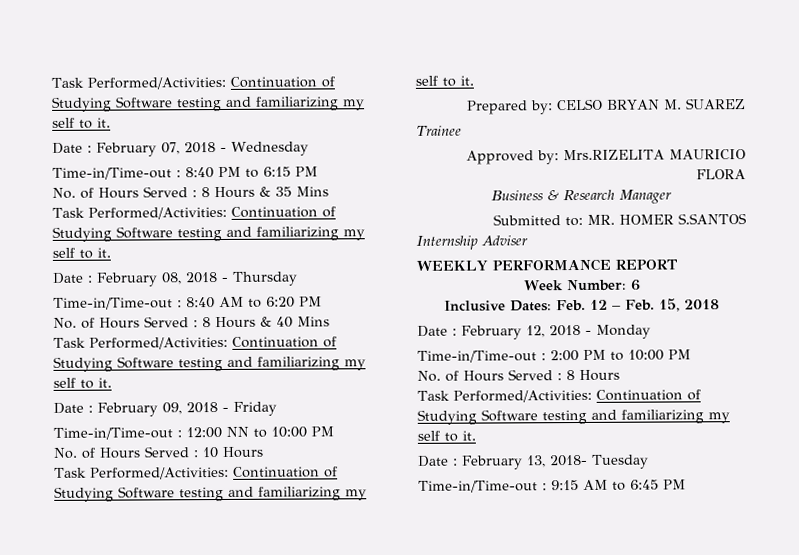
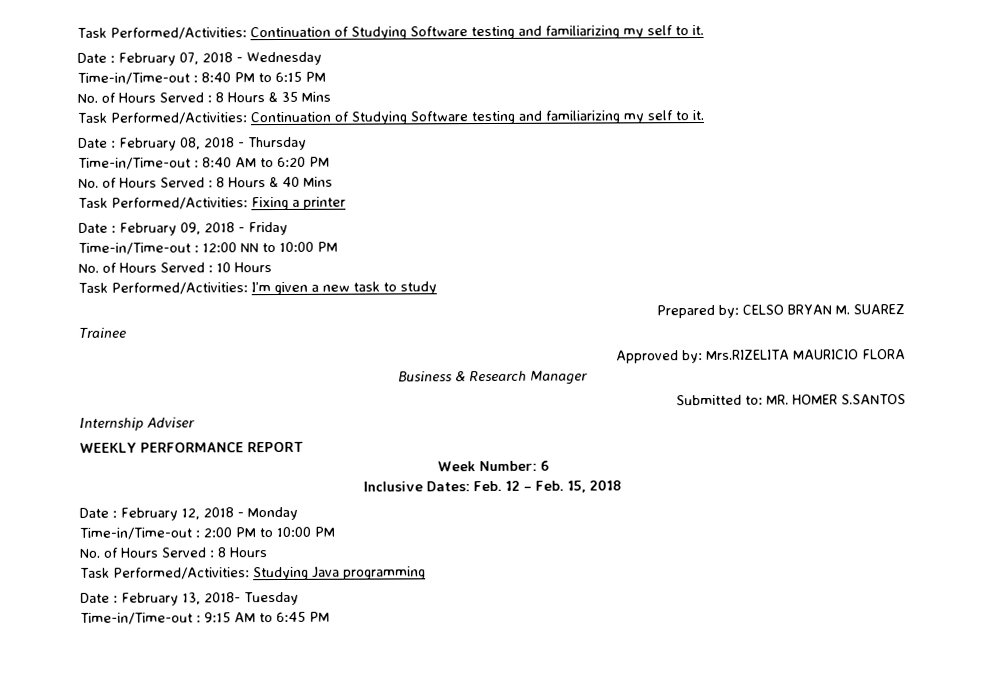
  No. of Hours Served : 8 Hours & 40 Mins
- Task Performed/Activities: Continuation of Studying Software testing and familiarizing my self to it.
+ Task Performed/Activities: Fixing a printer
  No. of Hours Served : 10 Hours
- Task Performed/Activities: Continuation of Studying Software testing and familiarizing my self to it.
+ Task Performed/Activities: I’m given a new task to study
  Time-in/Time-out : 2:00 PM to 10:00 PM
  No. of Hours Served : 8 Hours
- Task Performed/Activities: Continuation of Studying Software testing and familiarizing my self to it.
+ Task Performed/Activities: Studying Java programming

